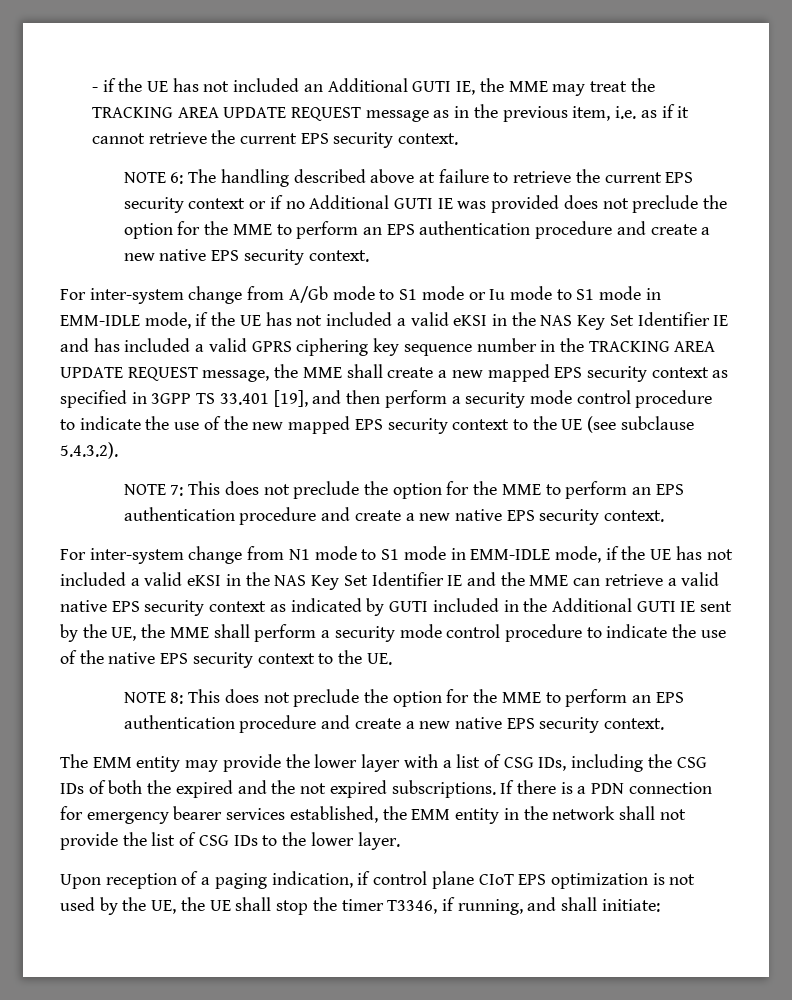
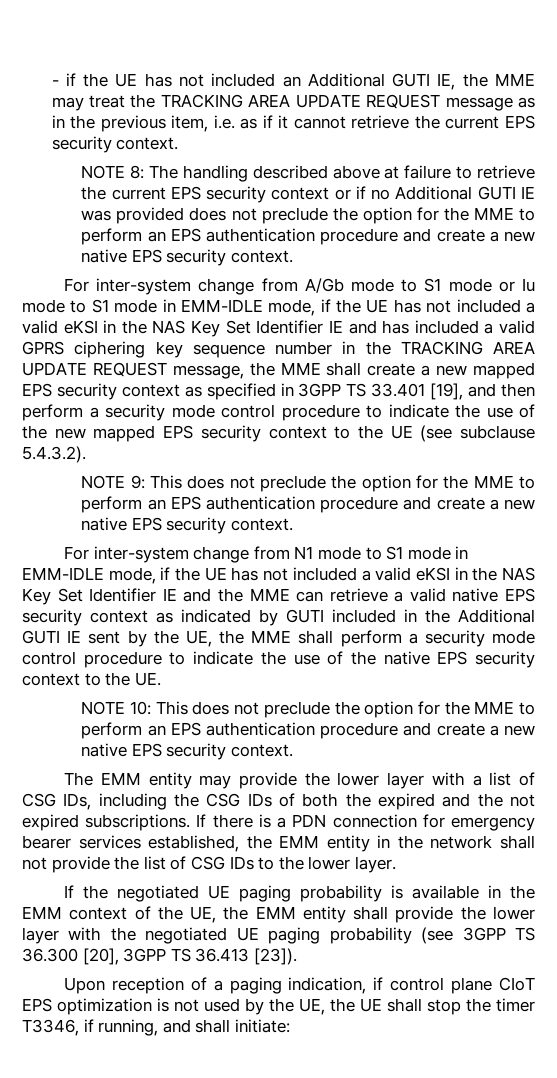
- NOTE 6: The handling described above at failure to retrieve the current EPS security context or if no Additional GUTI IE was provided does not preclude the option for the MME to perform an EPS authentication procedure and create a new native EPS security context.
+ NOTE 8: The handling described above at failure to retrieve the current EPS security context or if no Additional GUTI IE was provided does not preclude the option for the MME to perform an EPS authentication procedure and create a new native EPS security context.
- NOTE 7: This does not preclude the option for the MME to perform an EPS authentication procedure and create a new native EPS security context.
+ NOTE 9: This does not preclude the option for the MME to perform an EPS authentication procedure and create a new native EPS security context.
- NOTE 8: This does not preclude the option for the MME to perform an EPS authentication procedure and create a new native EPS security context.
+ NOTE 10: This does not preclude the option for the MME to perform an EPS authentication procedure and create a new native EPS security context.
+ If the negotiated UE paging probability is available in the EMM context of the UE, the EMM entity shall provide the lower layer with the negotiated UE paging probability (see 3GPP TS 36.300 [20], 3GPP TS 36.413 [23]).

